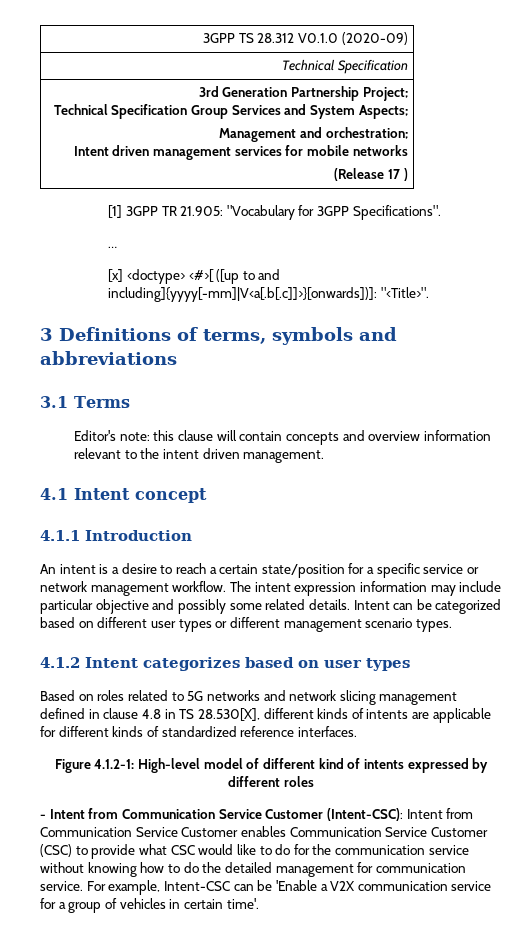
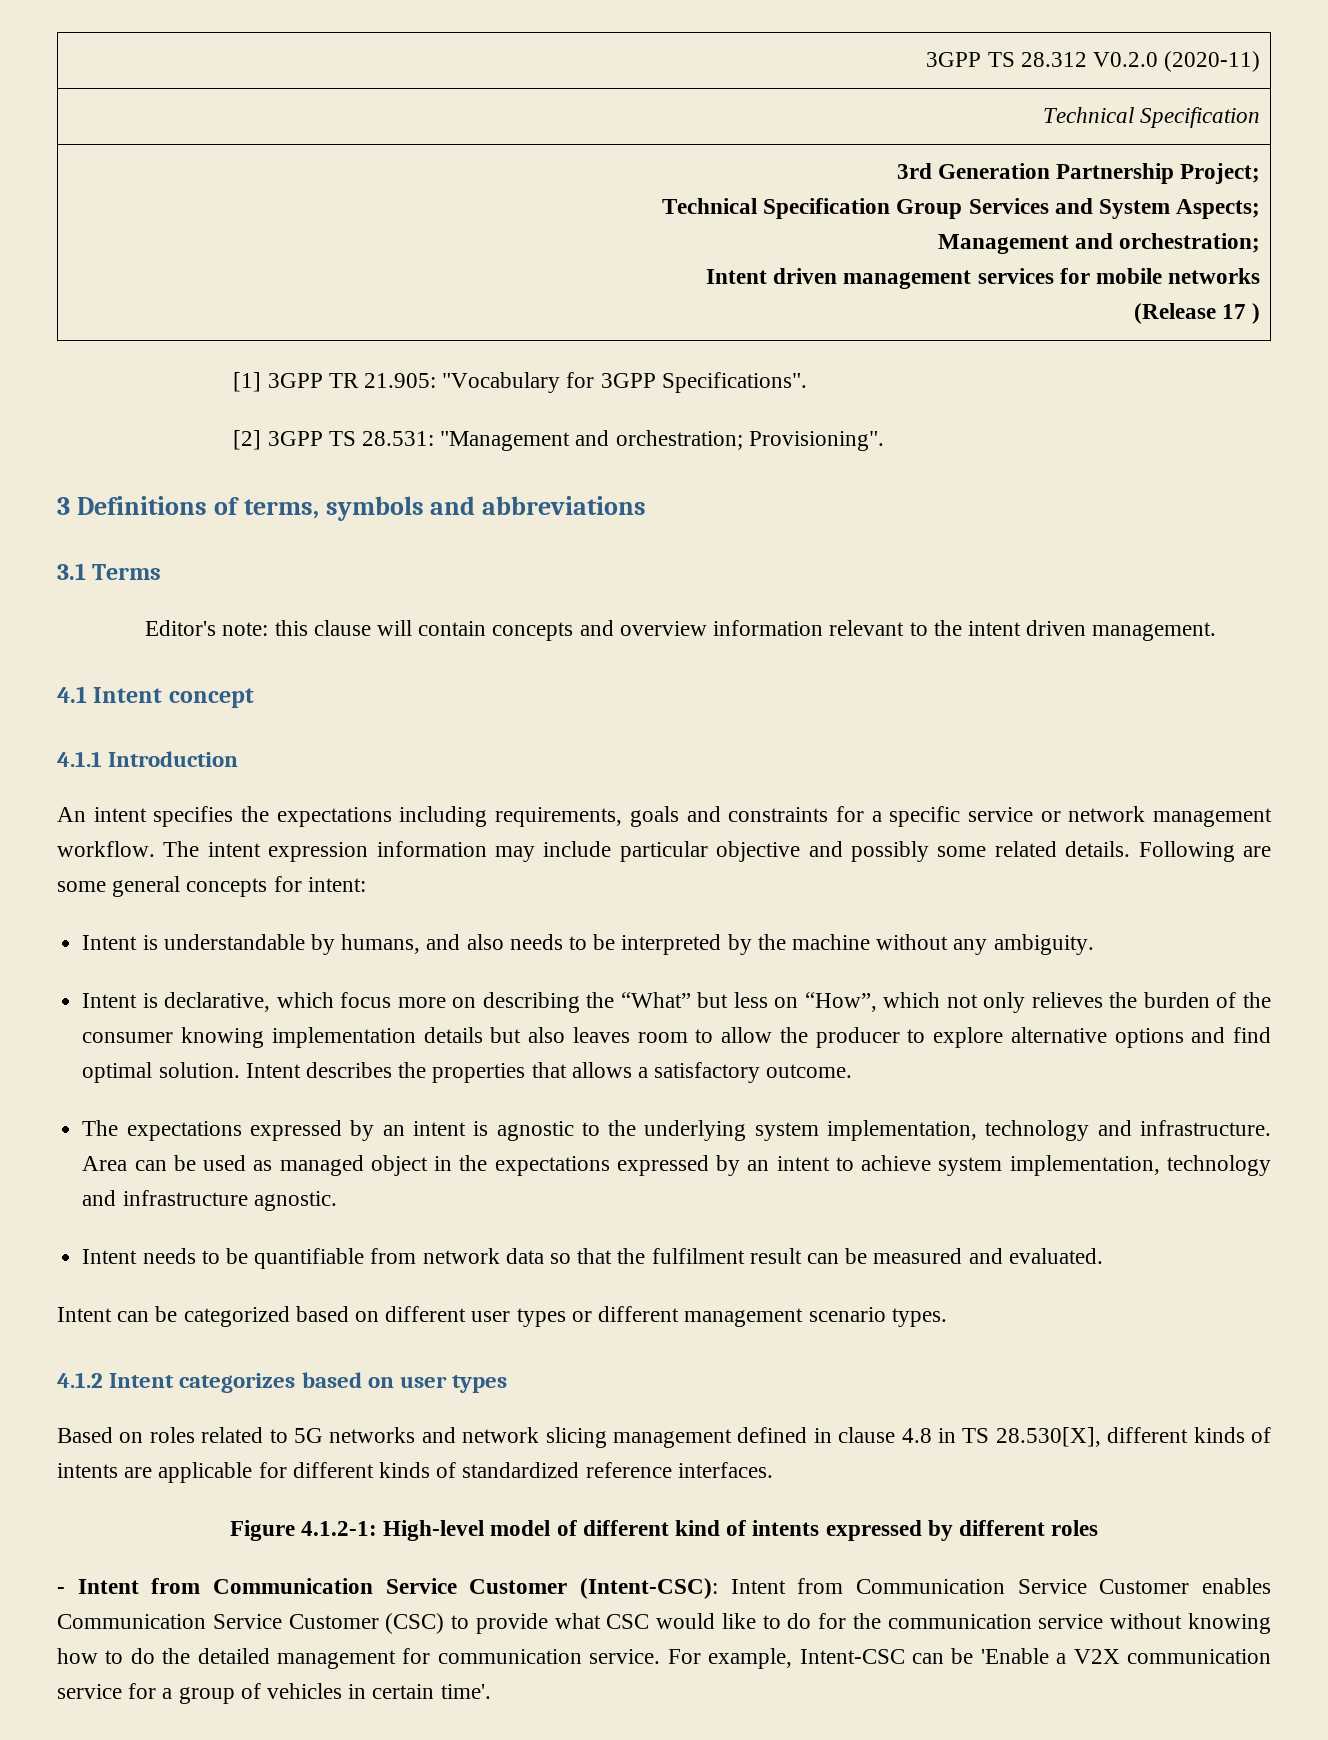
- 3GPP TS 28.312 V0.1.0 (2020-09)
+ 3GPP TS 28.312 V0.2.0 (2020-11)
- …
- [x] <doctype> <#>[ ([up to and including]{yyyy[-mm]|V<a[.b[.c]]>}[onwards])]: "<Title>".
+ [2] 3GPP TS 28.531: "Management and orchestration; Provisioning".
- An intent is a desire to reach a certain state/position for a specific service or network management workflow.
+ An intent specifies the expectations including requirements, goals and constraints for a specific service or network management workflow.
- The intent expression information may include particular objective and possibly some related details. Intent can be categorized based on different user types or different management scenario types.
+ The intent expression information may include particular objective and possibly some related details. Following are some general concepts for intent:
+ Intent is understandable by humans, and also needs to be interpreted by the machine without any ambiguity.
+ Intent is declarative, which focus more on describing the “What” but less on “How”, which not only relieves the burden of the consumer knowing implementation details but also leaves room to allow the producer to explore alternative options and find optimal solution. Intent describes the properties that allows a satisfactory outcome.
+ The expectations expressed by an intent is agnostic to the underlying system implementation, technology and infrastructure. Area can be used as managed object in the expectations expressed by an intent to achieve system implementation, technology and infrastructure agnostic.
+ Intent needs to be quantifiable from network data so that the fulfilment result can be measured and evaluated.
+ Intent can be categorized based on different user types or different management scenario types.

